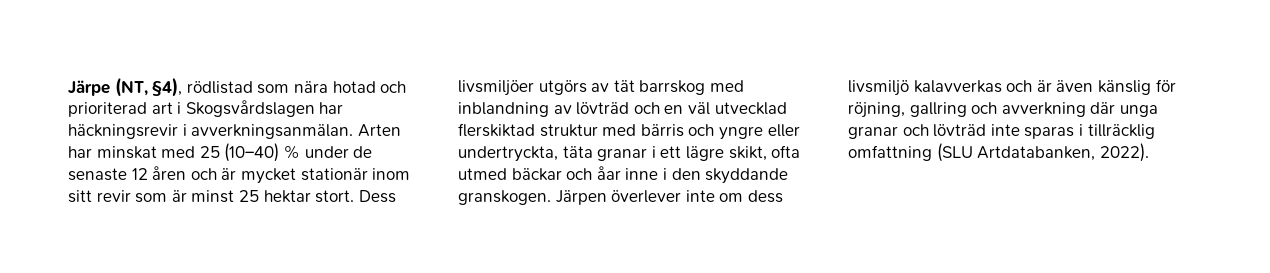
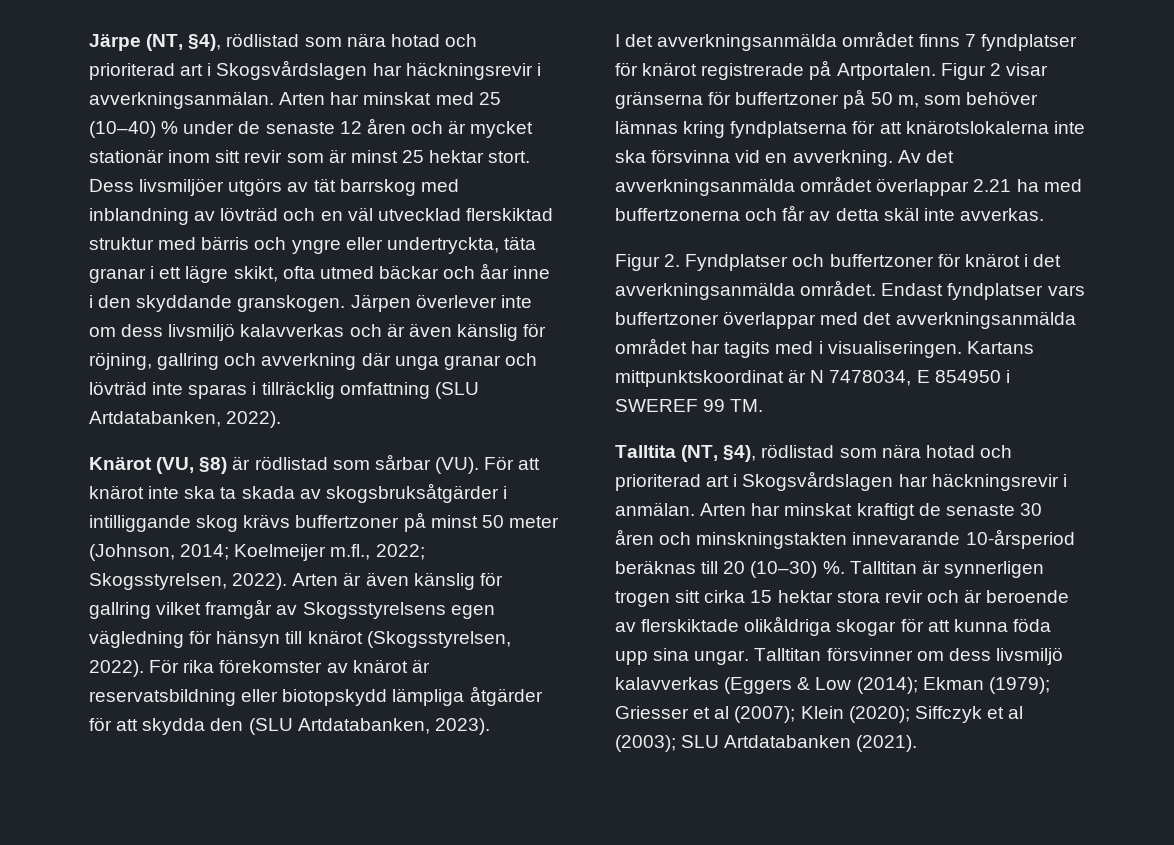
+ Knärot (VU, §8) är rödlistad som sårbar (VU). För att knärot inte ska ta skada av skogsbruksåtgärder i intilliggande skog krävs buffertzoner på minst 50 meter (Johnson, 2014; Koelmeijer m.fl., 2022; Skogsstyrelsen, 2022). Arten är även känslig för gallring vilket framgår av Skogsstyrelsens egen vägledning för hänsyn till knärot (Skogsstyrelsen, 2022). För rika förekomster av knärot är reservatsbildning eller biotopskydd lämpliga åtgärder för att skydda den (SLU Artdatabanken, 2023).
+ I det avverkningsanmälda området finns 7 fyndplatser för knärot registrerade på Artportalen. Figur 2 visar gränserna för buffertzoner på 50 m, som behöver lämnas kring fyndplatserna för att knärotslokalerna inte ska försvinna vid en avverkning. Av det avverkningsanmälda området överlappar 2.21 ha med buffertzonerna och får av detta skäl inte avverkas.
+ Figur 2. Fyndplatser och buffertzoner för knärot i det avverkningsanmälda området. Endast fyndplatser vars buffertzoner överlappar med det avverkningsanmälda området har tagits med i visualiseringen. Kartans mittpunktskoordinat är N 7478034, E 854950 i SWEREF 99 TM.
+ Talltita (NT, §4), rödlistad som nära hotad och prioriterad art i Skogsvårdslagen har häckningsrevir i anmälan. Arten har minskat kraftigt de senaste 30 åren och minskningstakten innevarande 10-årsperiod beräknas till 20 (10–30) %. Talltitan är synnerligen trogen sitt cirka 15 hektar stora revir och är beroende av flerskiktade olikåldriga skogar för att kunna föda upp sina ungar. Talltitan försvinner om dess livsmiljö kalavverkas (Eggers & Low (2014); Ekman (1979); Griesser et al (2007); Klein (2020); Siffczyk et al (2003); SLU Artdatabanken (2021).

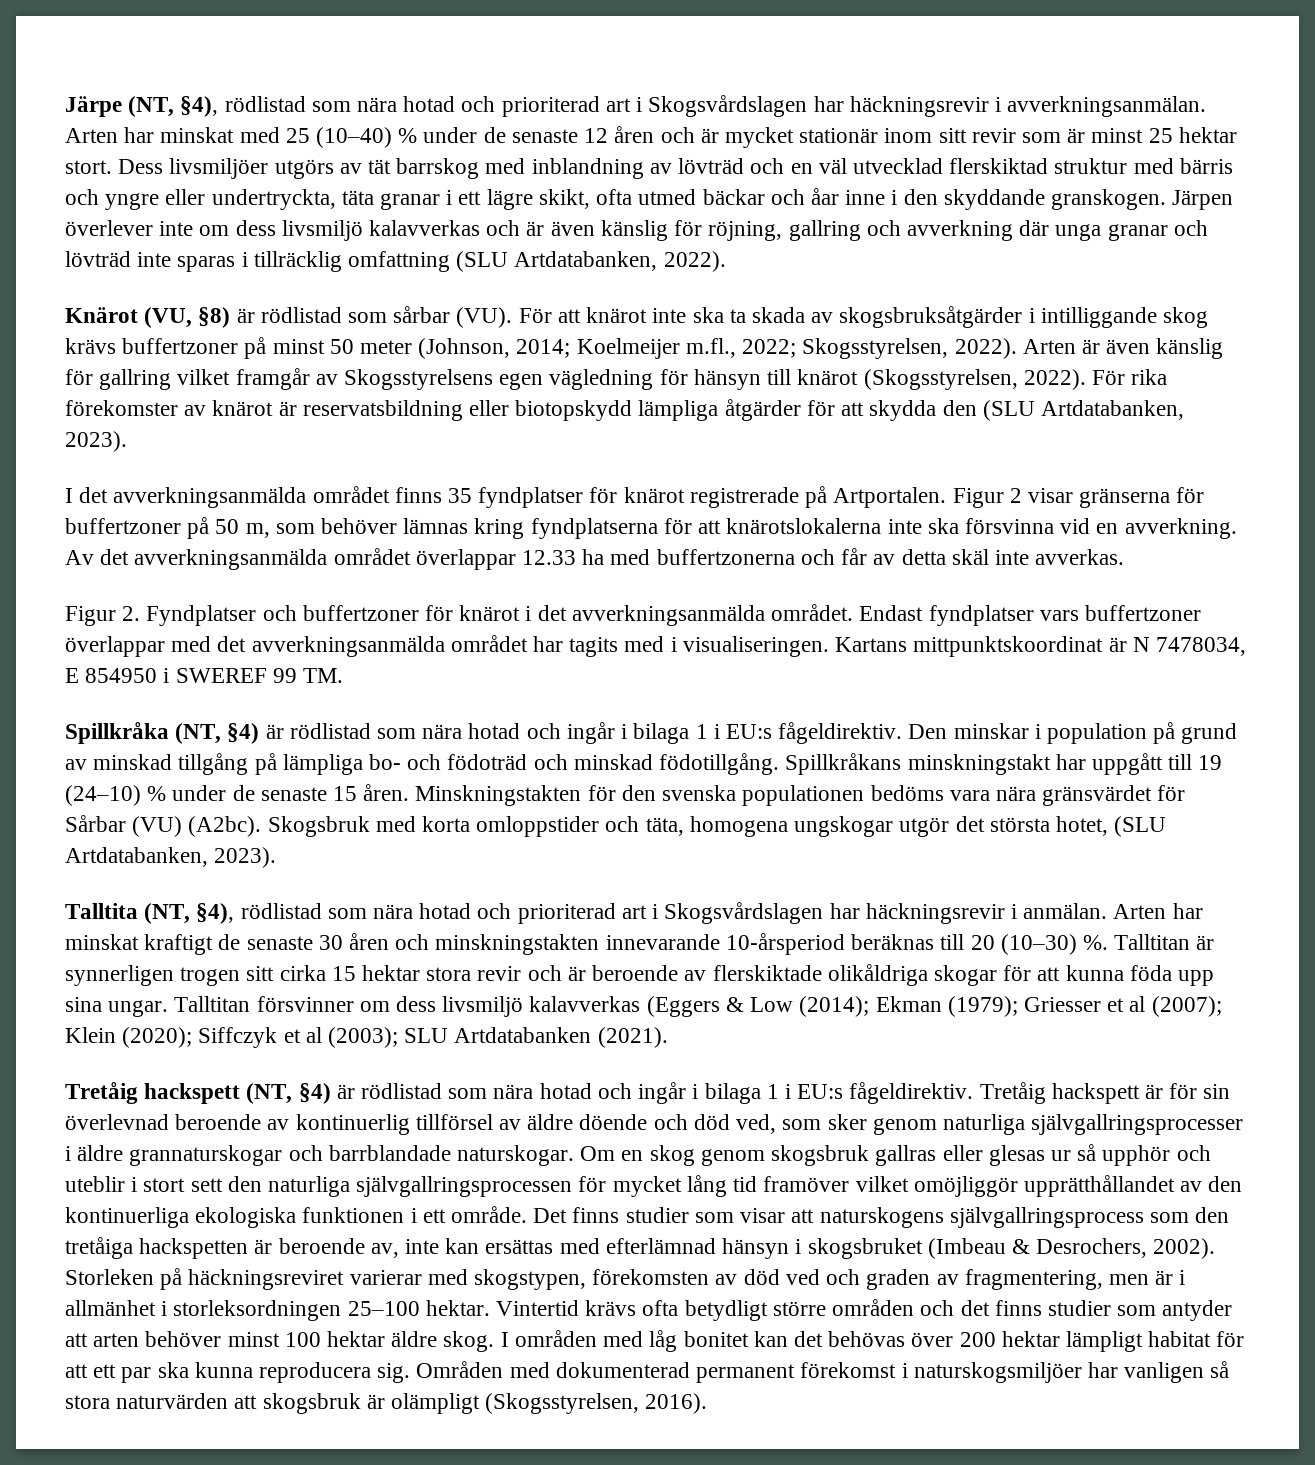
- I det avverkningsanmälda området finns 7 fyndplatser för knärot registrerade på Artportalen.
+ I det avverkningsanmälda området finns 35 fyndplatser för knärot registrerade på Artportalen.
- Av det avverkningsanmälda området överlappar 2.21 ha med buffertzonerna och får av detta skäl inte avverkas.
+ Av det avverkningsanmälda området överlappar 12.33 ha med buffertzonerna och får av detta skäl inte avverkas.
+ Spillkråka (NT, §4) är rödlistad som nära hotad och ingår i bilaga 1 i EU:s fågeldirektiv. Den minskar i population på grund av minskad tillgång på lämpliga bo- och födoträd och minskad födotillgång. Spillkråkans minskningstakt har uppgått till 19 (24–10) % under de senaste 15 åren. Minskningstakten för den svenska populationen bedöms vara nära gränsvärdet för Sårbar (VU) (A2bc). Skogsbruk med korta omloppstider och täta, homogena ungskogar utgör det största hotet, (SLU Artdatabanken, 2023).
+ Tretåig hackspett (NT, §4) är rödlistad som nära hotad och ingår i bilaga 1 i EU:s fågeldirektiv. Tretåig hackspett är för sin överlevnad beroende av kontinuerlig tillförsel av äldre döende och död ved, som sker genom naturliga självgallringsprocesser i äldre grannaturskogar och barrblandade naturskogar. Om en skog genom skogsbruk gallras eller glesas ur så upphör och uteblir i stort sett den naturliga självgallringsprocessen för mycket lång tid framöver vilket omöjliggör upprätthållandet av den kontinuerliga ekologiska funktionen i ett område. Det finns studier som visar att naturskogens självgallringsprocess som den tretåiga hackspetten är beroende av, inte kan ersättas med efterlämnad hänsyn i skogsbruket (Imbeau & Desrochers, 2002). Storleken på häckningsreviret varierar med skogstypen, förekomsten av död ved och graden av fragmentering, men är i allmänhet i storleksordningen 25–100 hektar. Vintertid krävs ofta betydligt större områden och det finns studier som antyder att arten behöver minst 100 hektar äldre skog. I områden med låg bonitet kan det behövas över 200 hektar lämpligt habitat för att ett par ska kunna reproducera sig. Områden med dokumenterad permanent förekomst i naturskogsmiljöer har vanligen så stora naturvärden att skogsbruk är olämpligt (Skogsstyrelsen, 2016).

